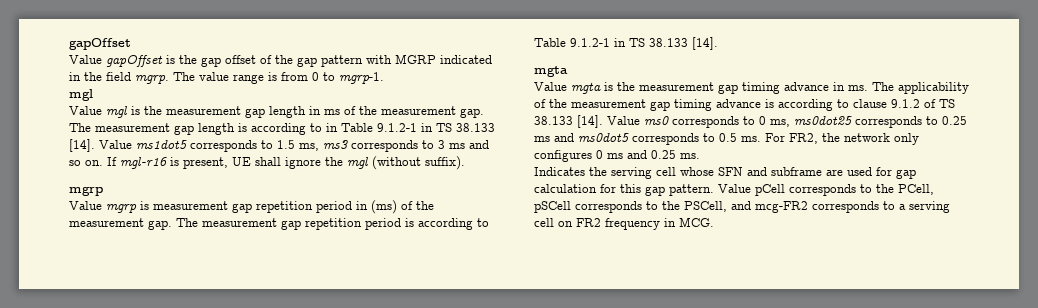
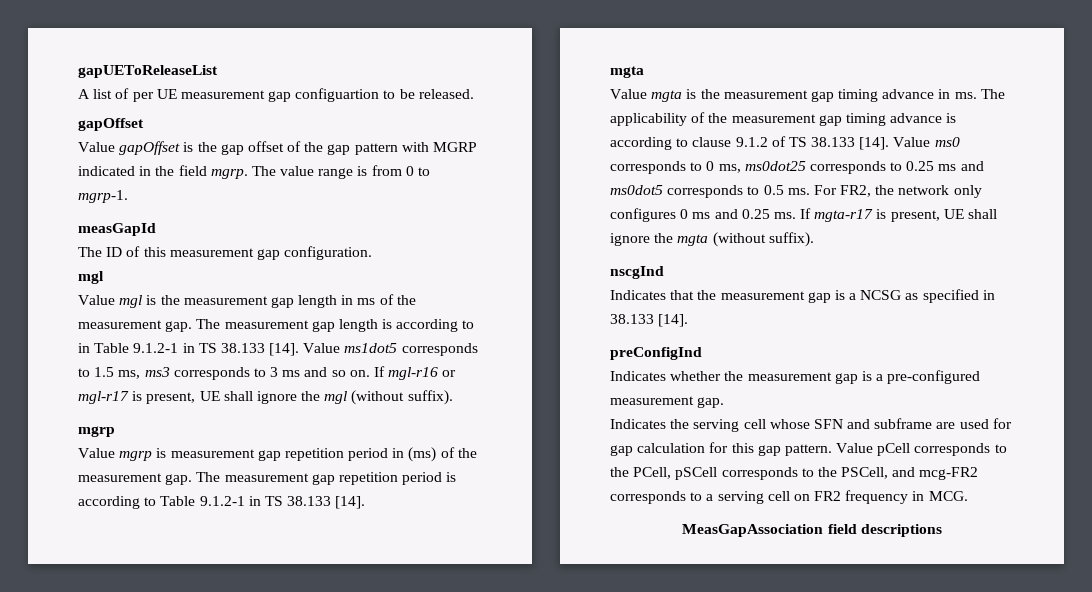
+ gapUEToReleaseList
+ A list of per UE measurement gap configuartion to be released.
+ measGapId
+ The ID of this measurement gap configuration.
- If mgl-r16 is present, UE shall ignore the mgl (without suffix).
+ If mgl-r16 or mgl-r17 is present, UE shall ignore the mgl (without suffix).
+ If mgta-r17 is present, UE shall ignore the mgta (without suffix).
+ nscgInd
+ Indicates that the measurement gap is a NCSG as specified in 38.133 [14].
+ preConfigInd
+ Indicates whether the measurement gap is a pre-configured measurement gap.
+ MeasGapAssociation field descriptions

